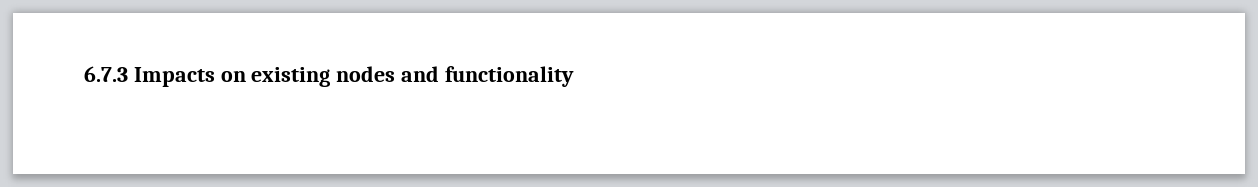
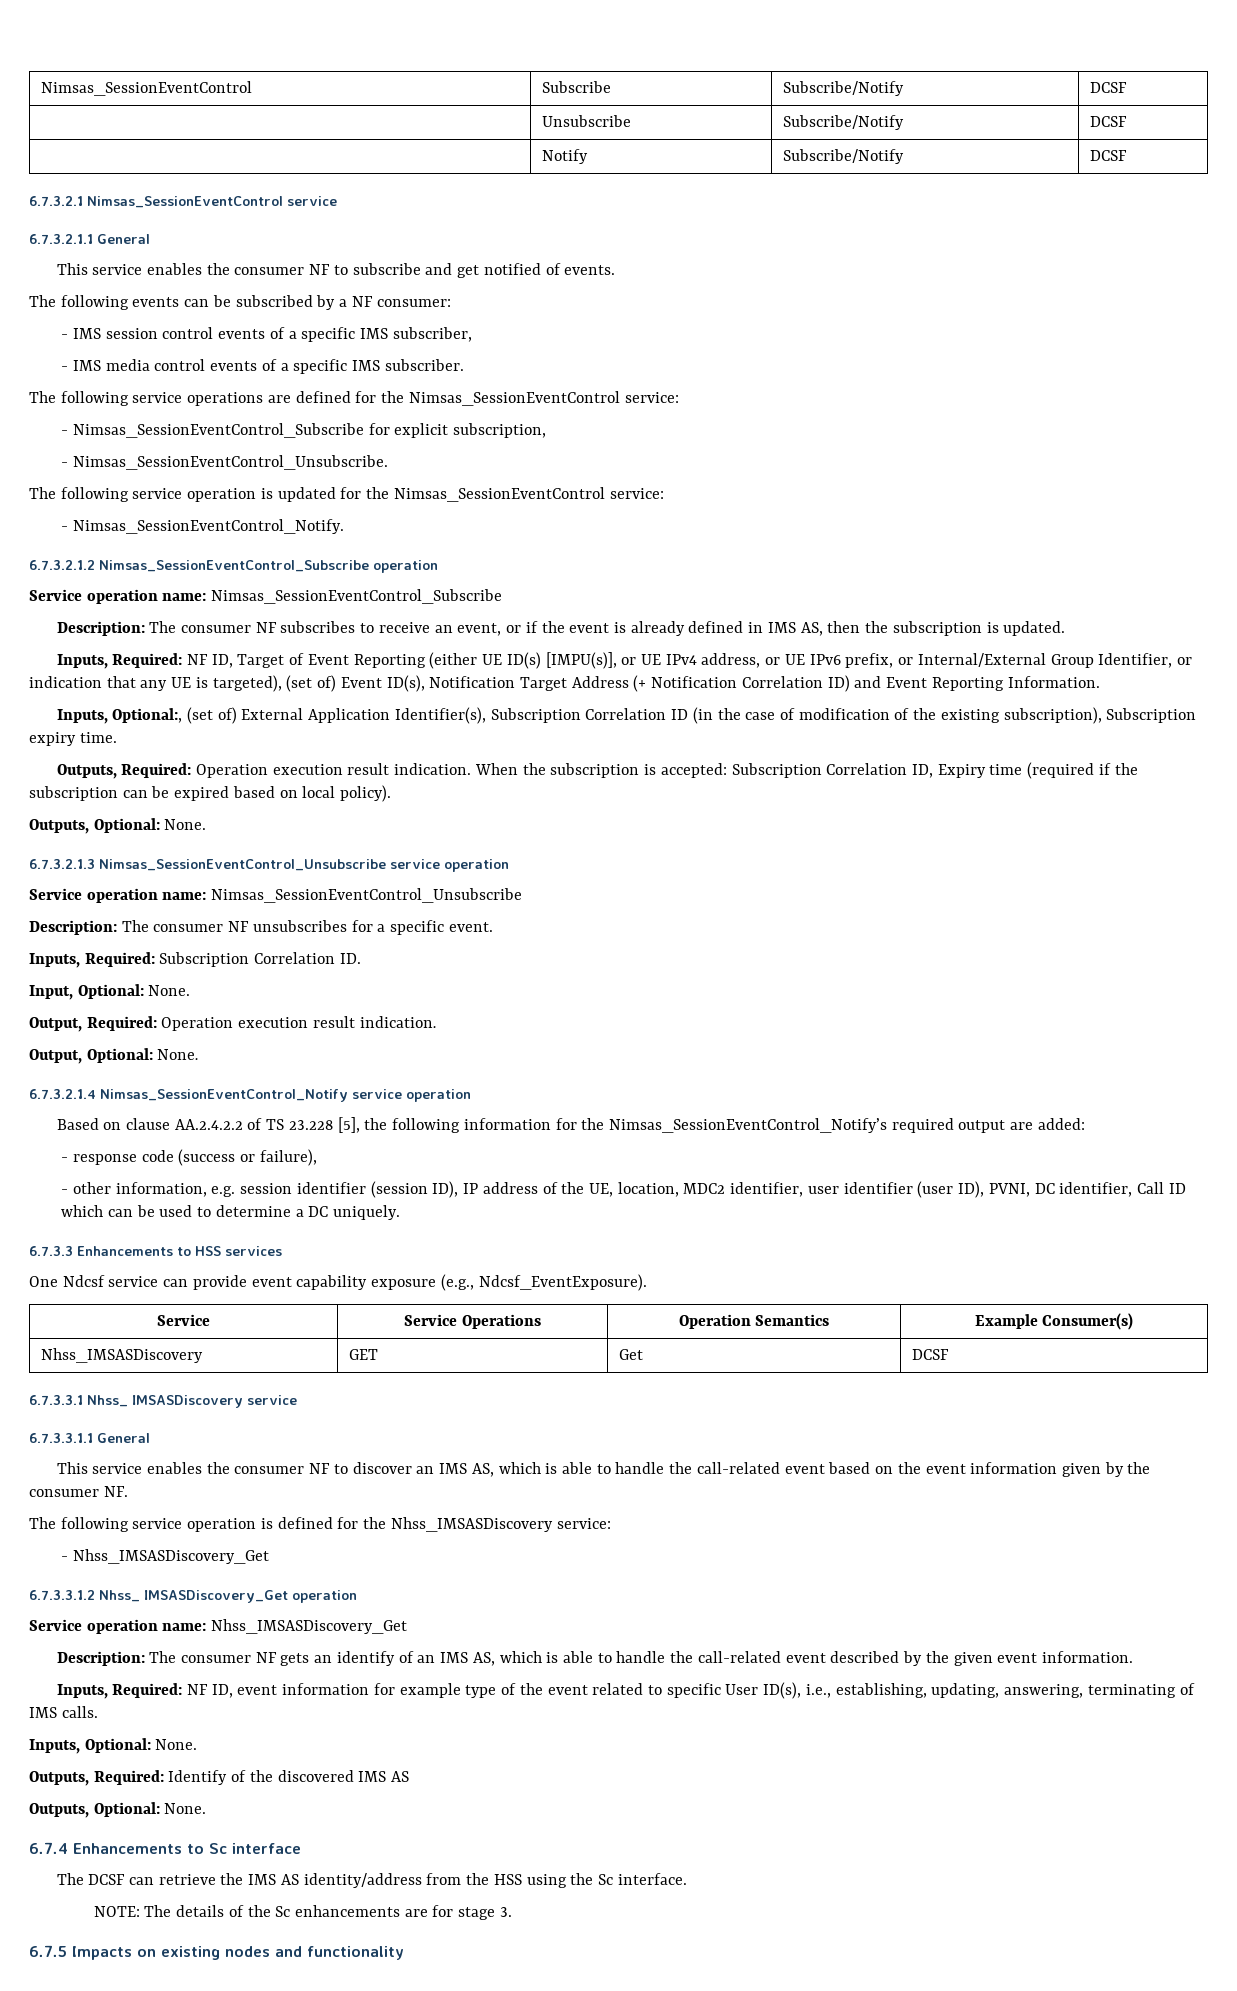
- 6.7.3 Impacts on existing nodes and functionality
+ Nimsas_SessionEventControl | Subscribe | Subscribe/Notify | DCSF
+ | Unsubscribe | Subscribe/Notify | DCSF
+ | Notify | Subscribe/Notify | DCSF
+ 6.7.3.2.1 Nimsas_SessionEventControl service
+ 6.7.3.2.1.1 General
+ This service enables the consumer NF to subscribe and get notified of events.
+ The following events can be subscribed by a NF consumer:
+ - IMS session control events of a specific IMS subscriber,
+ - IMS media control events of a specific IMS subscriber.
+ The following service operations are defined for the Nimsas_SessionEventControl service:
+ - Nimsas_SessionEventControl_Subscribe for explicit subscription,
+ - Nimsas_SessionEventControl_Unsubscribe.
+ The following service operation is updated for the Nimsas_SessionEventControl service:
+ - Nimsas_SessionEventControl_Notify.
+ 6.7.3.2.1.2 Nimsas_SessionEventControl_Subscribe operation
+ Service operation name: Nimsas_SessionEventControl_Subscribe
+ Description: The consumer NF subscribes to receive an event, or if the event is already defined in IMS AS, then the subscription is updated.
+ Inputs, Required: NF ID, Target of Event Reporting (either UE ID(s) [IMPU(s)], or UE IPv4 address, or UE IPv6 prefix, or Internal/External Group Identifier, or indication that any UE is targeted), (set of) Event ID(s), Notification Target Address (+ Notification Correlation ID) and Event Reporting Information.
+ Inputs, Optional:, (set of) External Application Identifier(s), Subscription Correlation ID (in the case of modification of the existing subscription), Subscription expiry time.
+ Outputs, Required: Operation execution result indication. When the subscription is accepted: Subscription Correlation ID, Expiry time (required if the subscription can be expired based on local policy).
+ Outputs, Optional: None.
+ 6.7.3.2.1.3 Nimsas_SessionEventControl_Unsubscribe service operation
+ Service operation name: Nimsas_SessionEventControl_Unsubscribe
+ Description: The consumer NF unsubscribes for a specific event.
+ Inputs, Required: Subscription Correlation ID.
+ Input, Optional: None.
+ Output, Required: Operation execution result indication.
+ Output, Optional: None.
+ 6.7.3.2.1.4 Nimsas_SessionEventControl_Notify service operation
+ Based on clause AA.2.4.2.2 of TS 23.228 [5], the following information for the Nimsas_SessionEventControl_Notify’s required output are added:
+ - response code (success or failure),
+ - other information, e.g. session identifier (session ID), IP address of the UE, location, MDC2 identifier, user identifier (user ID), PVNI, DC identifier, Call ID which can be used to determine a DC uniquely.
+ 6.7.3.3 Enhancements to HSS services
+ One Ndcsf service can provide event capability exposure (e.g., Ndcsf_EventExposure).
+ Service | Service Operations | Operation Semantics | Example Consumer(s)
+ Nhss_IMSASDiscovery | GET | Get | DCSF
+ 6.7.3.3.1 Nhss_ IMSASDiscovery service
+ 6.7.3.3.1.1 General
+ This service enables the consumer NF to discover an IMS AS, which is able to handle the call-related event based on the event information given by the consumer NF.
+ The following service operation is defined for the Nhss_IMSASDiscovery service:
+ - Nhss_IMSASDiscovery_Get
+ 6.7.3.3.1.2 Nhss_ IMSASDiscovery_Get operation
+ Service operation name: Nhss_IMSASDiscovery_Get
+ Description: The consumer NF gets an identify of an IMS AS, which is able to handle the call-related event described by the given event information.
+ Inputs, Required: NF ID, event information for example type of the event related to specific User ID(s), i.e., establishing, updating, answering, terminating of IMS calls.
+ Inputs, Optional: None.
+ Outputs, Required: Identify of the discovered IMS AS
+ Outputs, Optional: None.
+ 6.7.4 Enhancements to Sc interface
+ The DCSF can retrieve the IMS AS identity/address from the HSS using the Sc interface.
+ NOTE: The details of the Sc enhancements are for stage 3.
+ 6.7.5 Impacts on existing nodes and functionality

